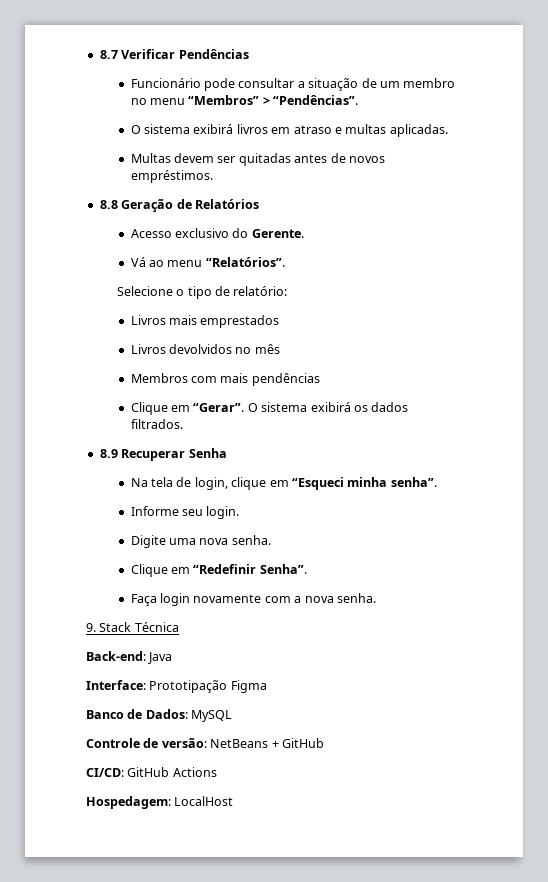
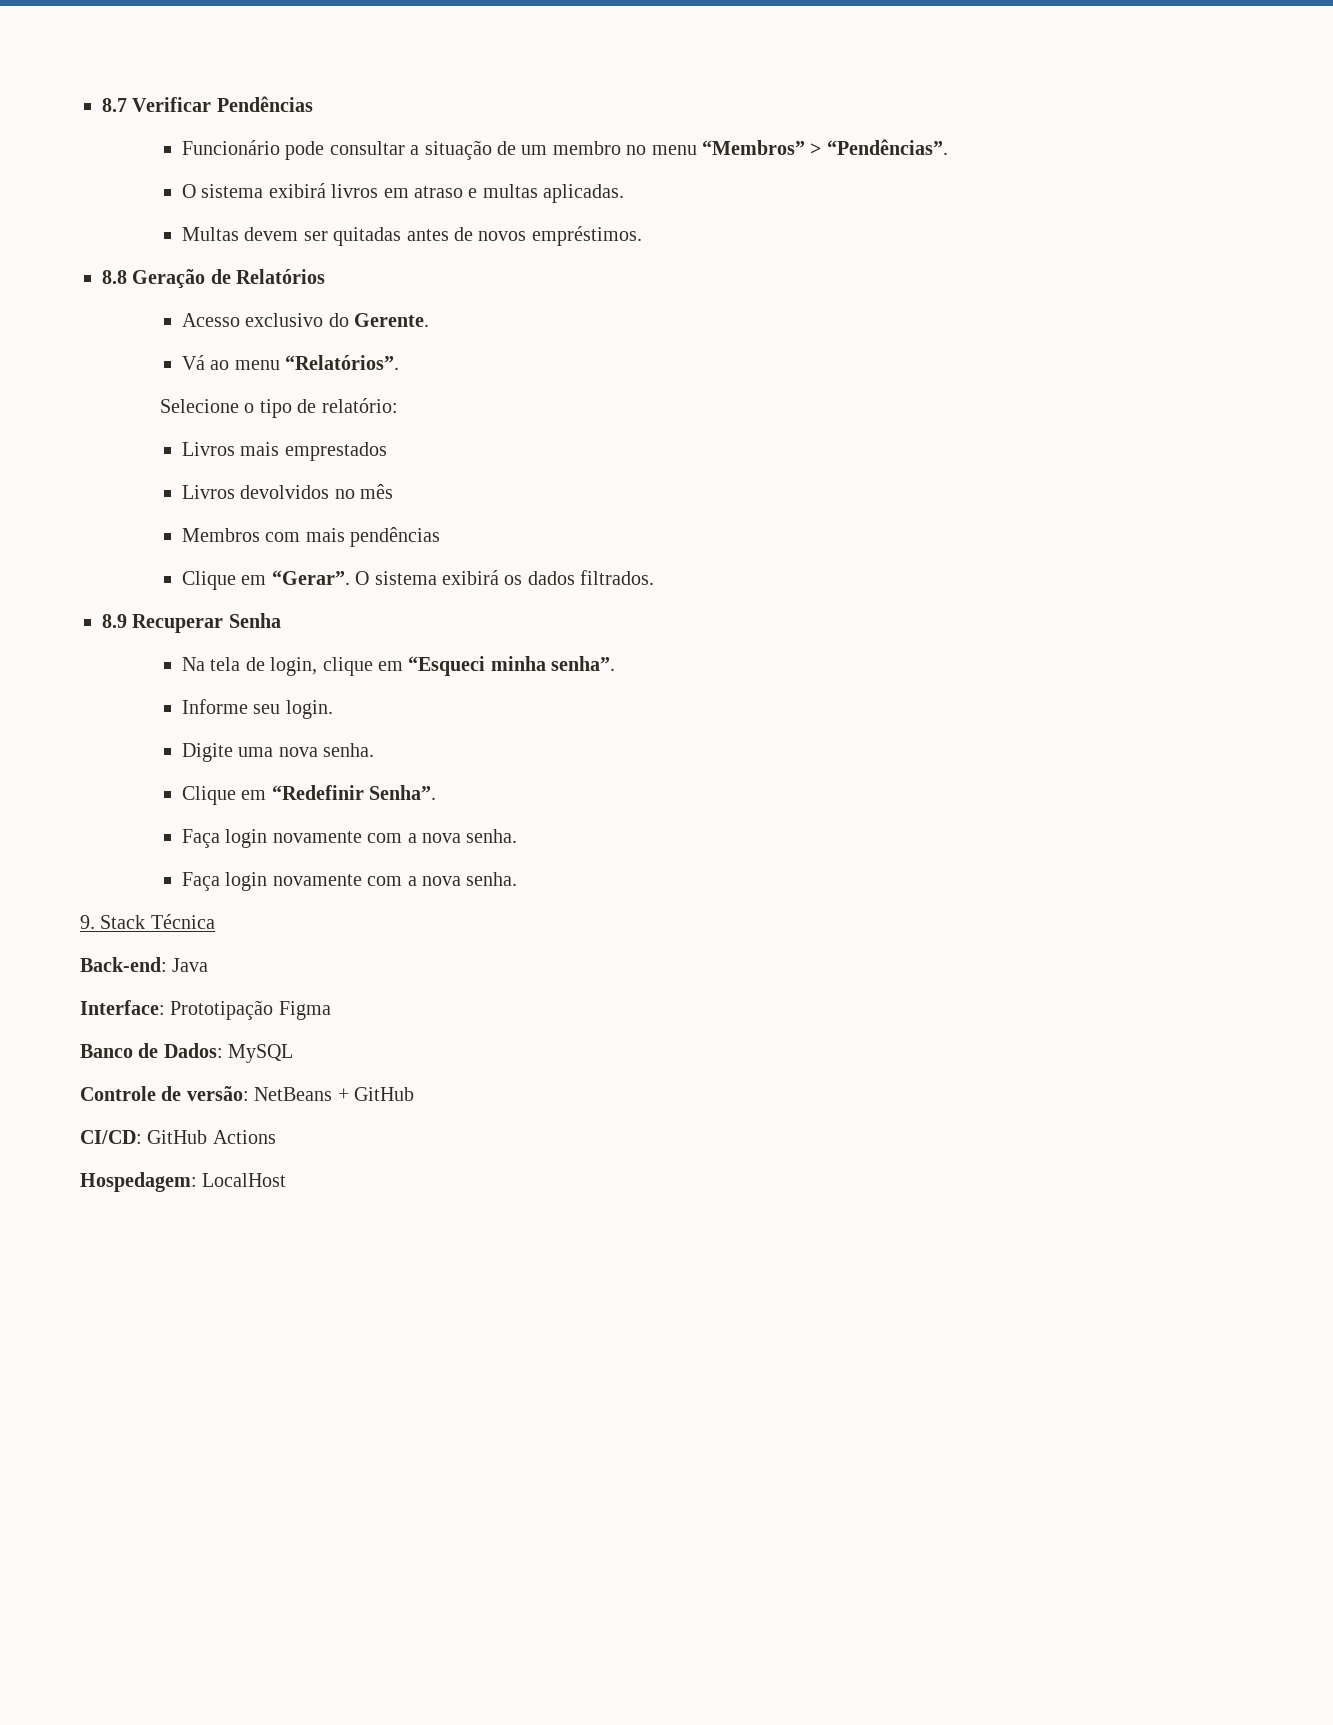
  Clique em “Redefinir Senha”.
+ Faça login novamente com a nova senha.

